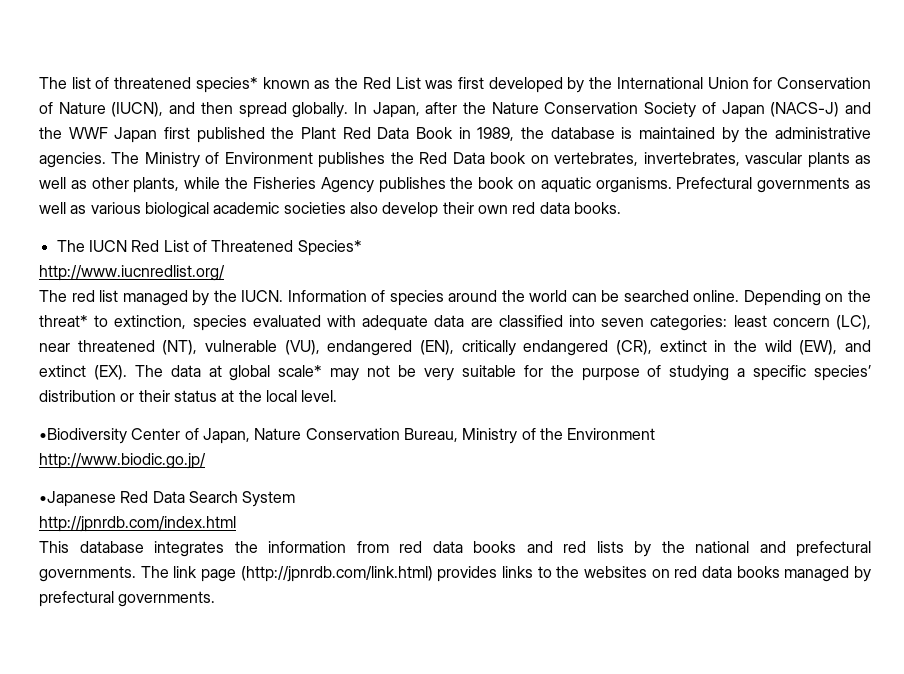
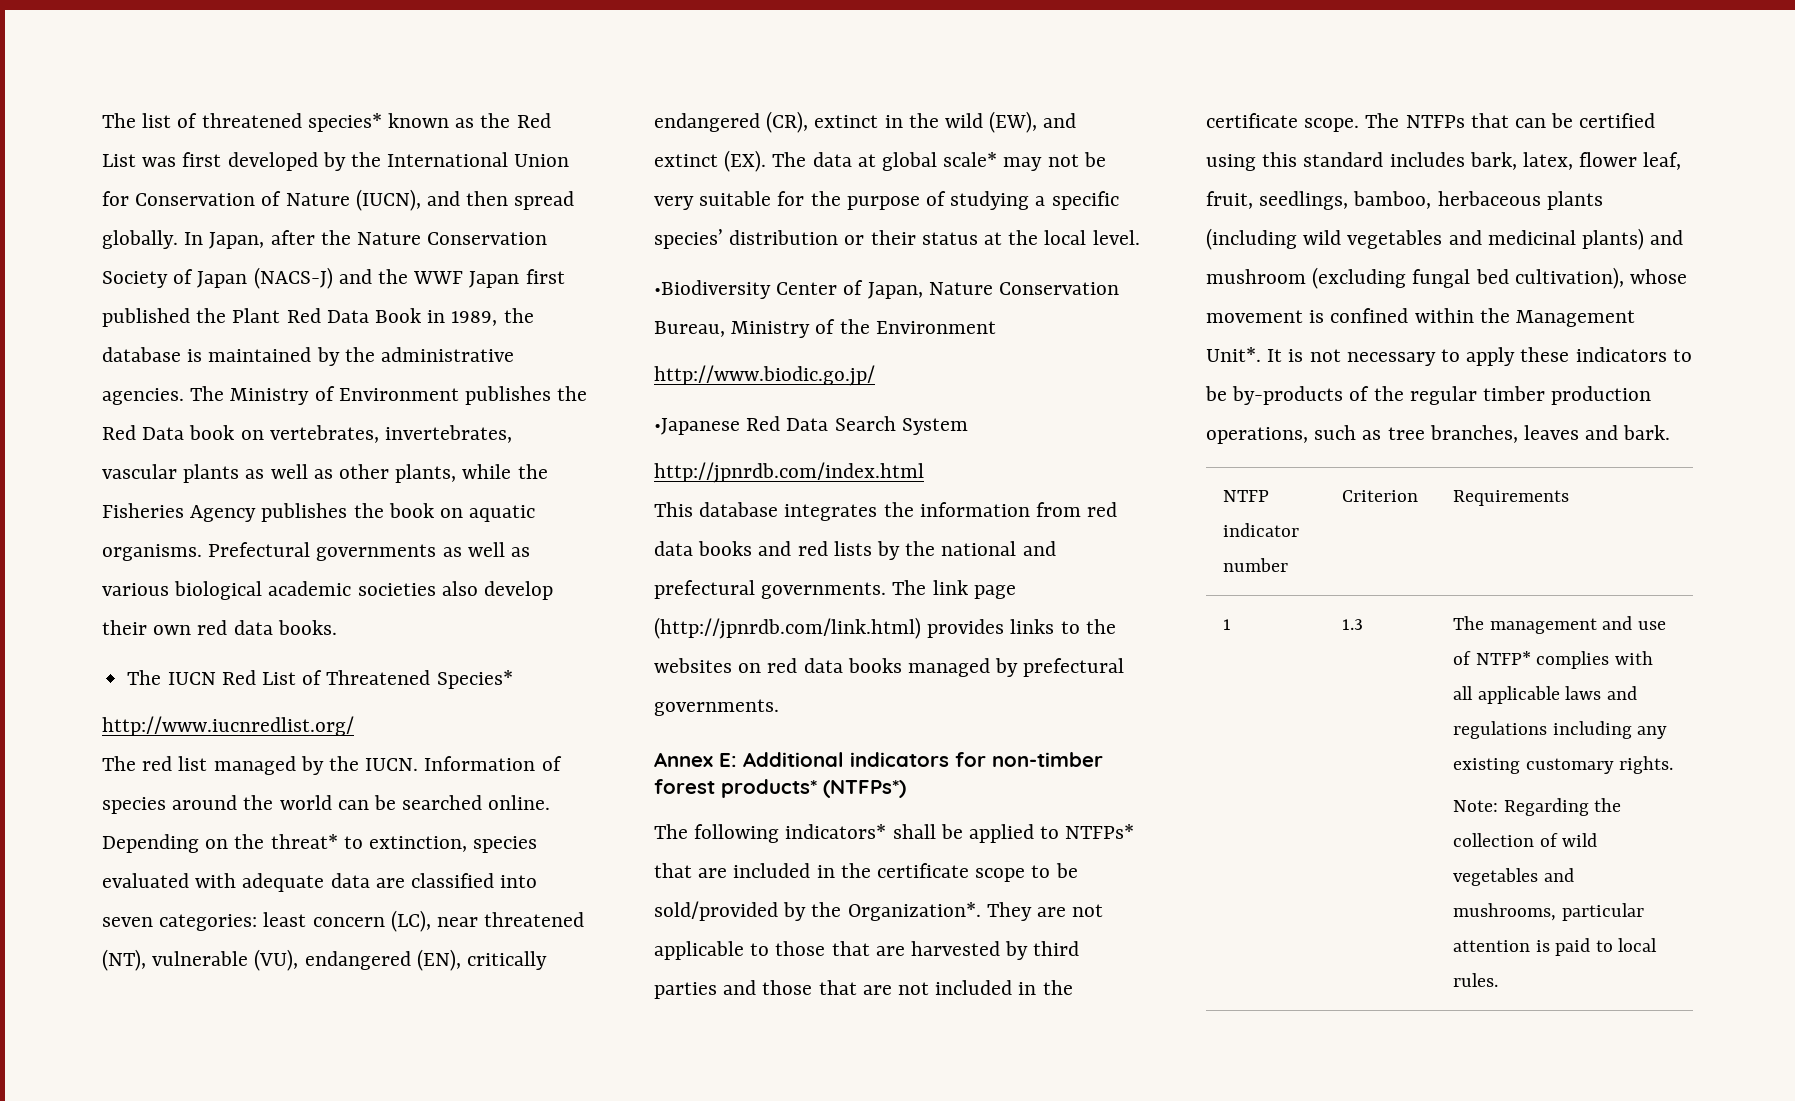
+ Annex E: Additional indicators for non-timber forest products* (NTFPs*)
+ The following indicators* shall be applied to NTFPs* that are included in the certificate scope to be sold/provided by the Organization*. They are not applicable to those that are harvested by third parties and those that are not included in the certificate scope. The NTFPs that can be certified using this standard includes bark, latex, flower leaf, fruit, seedlings, bamboo, herbaceous plants (including wild vegetables and medicinal plants) and mushroom (excluding fungal bed cultivation), whose movement is confined within the Management Unit*. It is not necessary to apply these indicators to be by-products of the regular timber production operations, such as tree branches, leaves and bark.
+ NTFP indicator number | Criterion | Requirements
+ 1 | 1.3 | The management and use of NTFP* complies with all applicable laws and regulations including any existing customary rights.
+ Note: Regarding the collection of wild vegetables and mushrooms, particular attention is paid to local rules.

